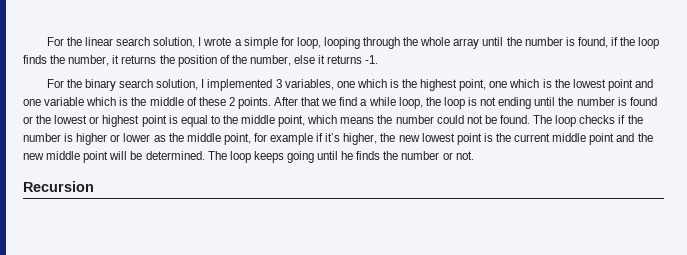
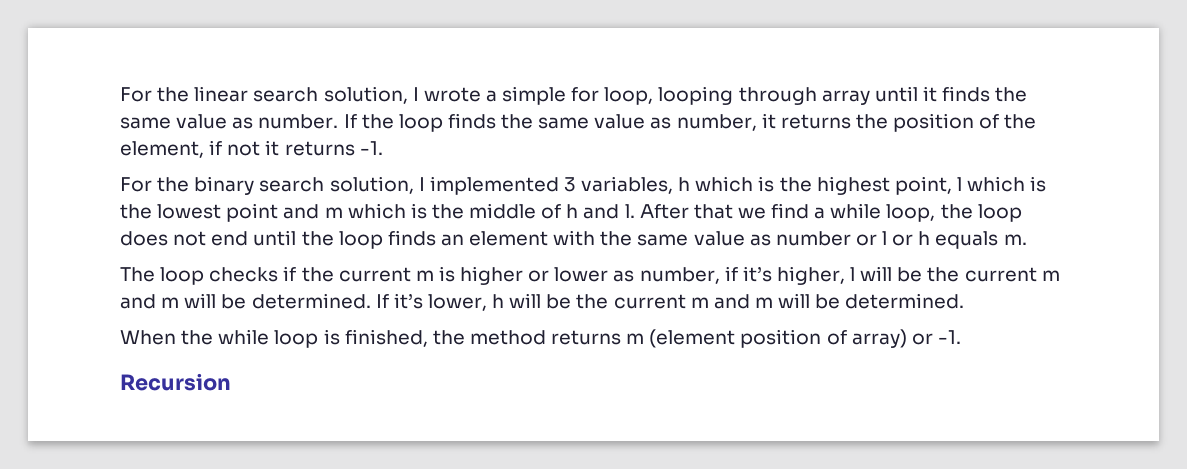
- For the linear search solution, I wrote a simple for loop, looping through the whole array until the number is found, if the loop finds the number, it returns the position of the number, else it returns -1.
+ For the linear search solution, I wrote a simple for loop, looping through array until it finds the same value as number. If the loop finds the same value as number, it returns the position of the element, if not it returns -1.
- For the binary search solution, I implemented 3 variables, one which is the highest point, one which is the lowest point and one variable which is the middle of these 2 points.
+ For the binary search solution, I implemented 3 variables, h which is the highest point, l which is the lowest point and m which is the middle of h and l.
- After that we find a while loop, the loop is not ending until the number is found or the lowest or highest point is equal to the middle point, which means the number could not be found. The loop checks if the number is higher or lower as the middle point, for example if it’s higher, the new lowest point is the current middle point and the new middle point will be determined. The loop keeps going until he finds the number or not.
+ After that we find a while loop, the loop does not end until the loop finds an element with the same value as number or l or h equals m.
+ The loop checks if the current m is higher or lower as number, if it’s higher, l will be the current m and m will be determined. If it’s lower, h will be the current m and m will be determined.
+ When the while loop is finished, the method returns m (element position of array) or -1.

